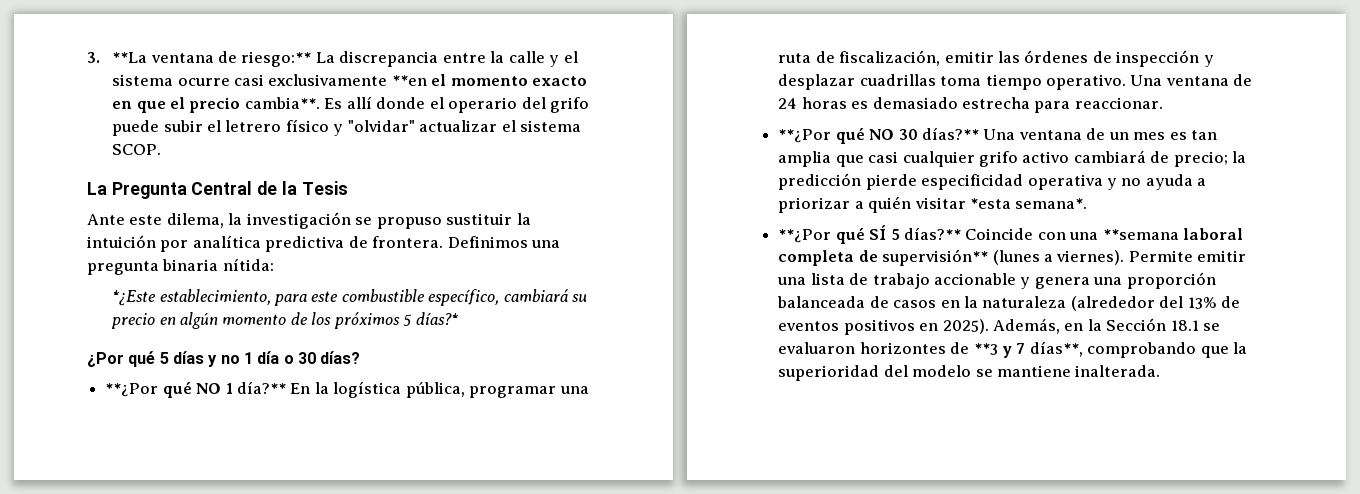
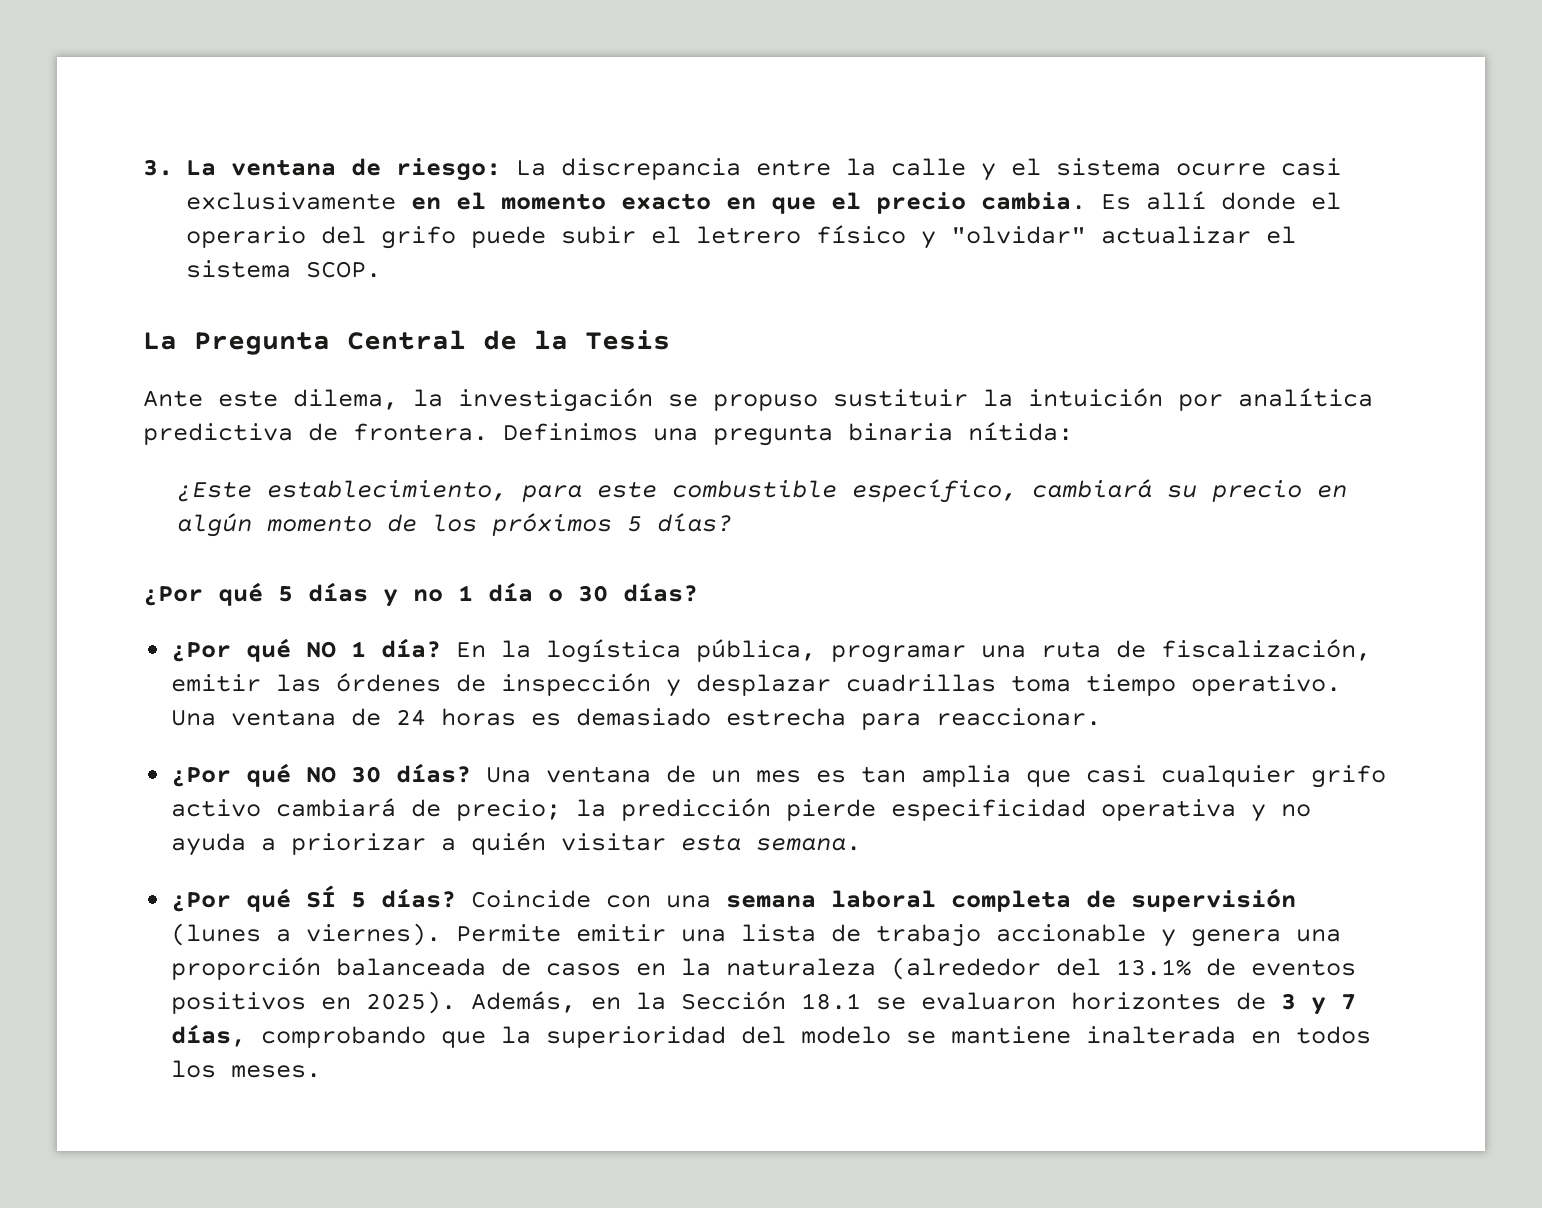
- 3. **La ventana de riesgo:** La discrepancia entre la calle y el sistema ocurre casi exclusivamente **en el momento exacto en que el precio cambia**.
+ 3. La ventana de riesgo: La discrepancia entre la calle y el sistema ocurre casi exclusivamente en el momento exacto en que el precio cambia.
- *¿Este establecimiento, para este combustible específico, cambiará su precio en algún momento de los próximos 5 días?*
+ ¿Este establecimiento, para este combustible específico, cambiará su precio en algún momento de los próximos 5 días?
- **¿Por qué NO 1 día?** En la logística pública, programar una ruta de fiscalización, emitir las órdenes de inspección y desplazar cuadrillas toma tiempo operativo.
+ ¿Por qué NO 1 día? En la logística pública, programar una ruta de fiscalización, emitir las órdenes de inspección y desplazar cuadrillas toma tiempo operativo.
- **¿Por qué NO 30 días?** Una ventana de un mes es tan amplia que casi cualquier grifo activo cambiará de precio; la predicción pierde especificidad operativa y no ayuda a priorizar a quién visitar *esta semana*.
- **¿Por qué SÍ 5 días?** Coincide con una **semana laboral completa de supervisión** (lunes a viernes).
+ ¿Por qué NO 30 días? Una ventana de un mes es tan amplia que casi cualquier grifo activo cambiará de precio; la predicción pierde especificidad operativa y no ayuda a priorizar a quién visitar esta semana.
+ ¿Por qué SÍ 5 días? Coincide con una semana laboral completa de supervisión (lunes a viernes).
- Permite emitir una lista de trabajo accionable y genera una proporción balanceada de casos en la naturaleza (alrededor del 13% de eventos positivos en 2025).
+ Permite emitir una lista de trabajo accionable y genera una proporción balanceada de casos en la naturaleza (alrededor del 13.1% de eventos positivos en 2025).
- Además, en la Sección 18.1 se evaluaron horizontes de **3 y 7 días**, comprobando que la superioridad del modelo se mantiene inalterada.
+ Además, en la Sección 18.1 se evaluaron horizontes de 3 y 7 días, comprobando que la superioridad del modelo se mantiene inalterada en todos los meses.

